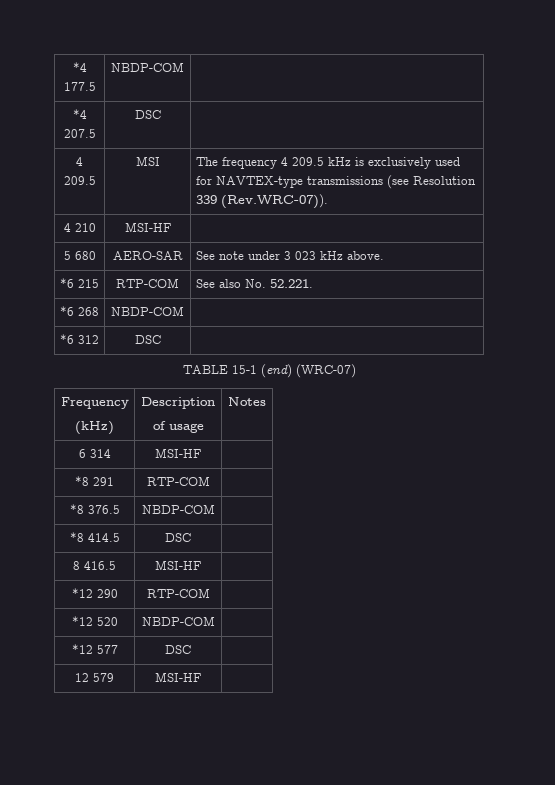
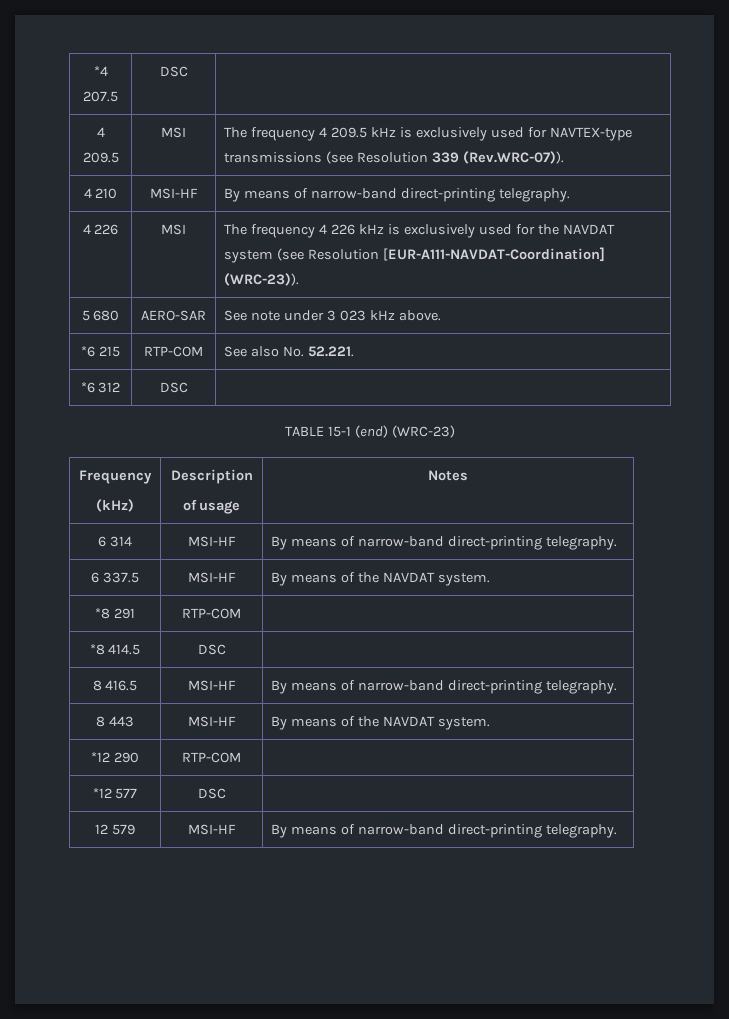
- *4 177.5 | NBDP-COM |
- 4 210 | MSI-HF |
+ 4 210 | MSI-HF | By means of narrow-band direct-printing telegraphy.
+ 4 226 | MSI | The frequency 4 226 kHz is exclusively used for the NAVDAT system (see Resolution [EUR-A111-NAVDAT-Coordination] (WRC-23)).
- *6 268 | NBDP-COM |
- TABLE 15-1 (end) (WRC-07)
+ TABLE 15-1 (end) (WRC-23)
- 6 314 | MSI-HF |
+ 6 314 | MSI-HF | By means of narrow-band direct-printing telegraphy.
+ 6 337.5 | MSI-HF | By means of the NAVDAT system.
- *8 376.5 | NBDP-COM |
- 8 416.5 | MSI-HF |
+ 8 416.5 | MSI-HF | By means of narrow-band direct-printing telegraphy.
+ 8 443 | MSI-HF | By means of the NAVDAT system.
- *12 520 | NBDP-COM |
- 12 579 | MSI-HF |
+ 12 579 | MSI-HF | By means of narrow-band direct-printing telegraphy.

